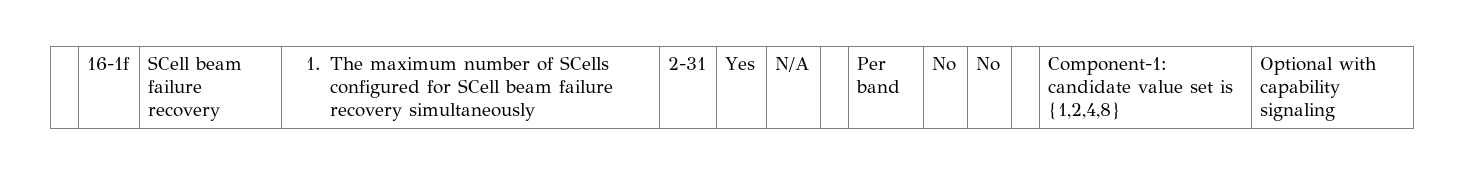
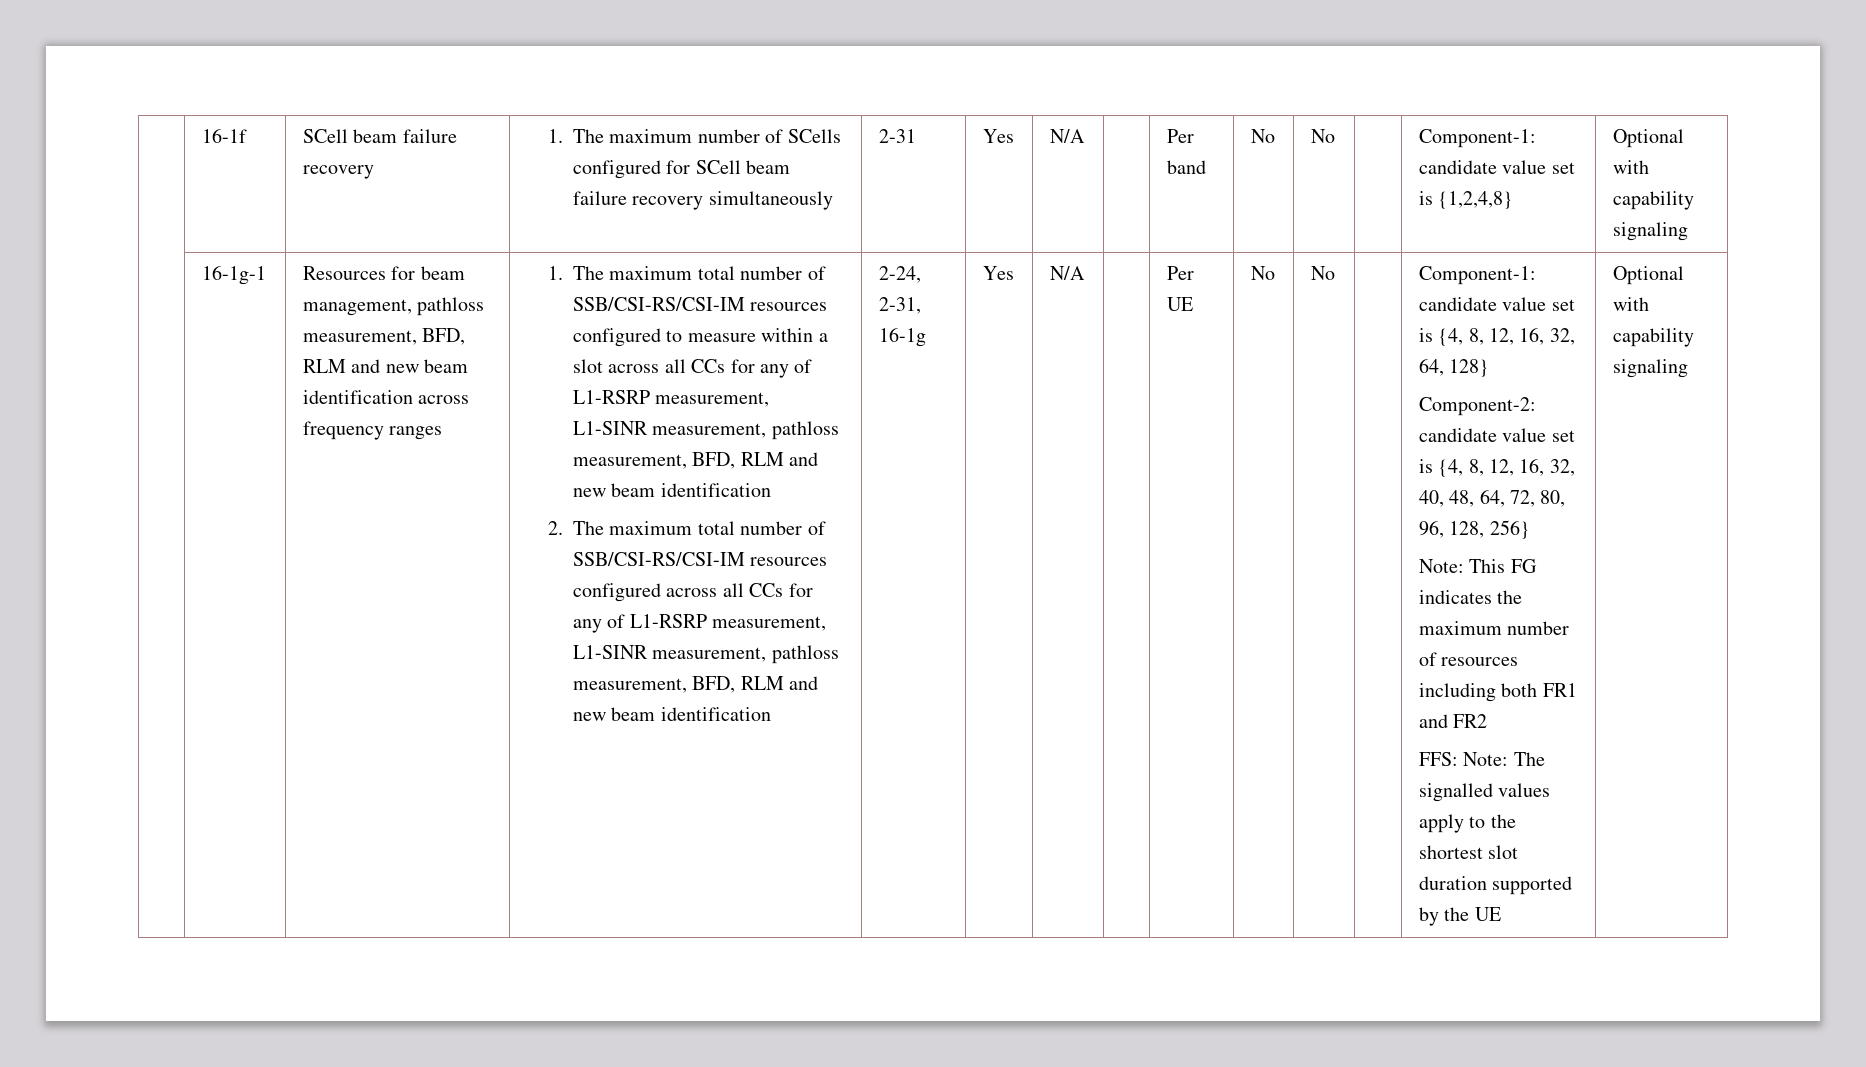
+ 16-1g-1 | Resources for beam management, pathloss measurement, BFD, RLM and new beam identification across frequency ranges | 1. The maximum total number of SSB/CSI-RS/CSI-IM resources configured to measure within a slot across all CCs for any of L1-RSRP measurement, L1-SINR measurement, pathloss measurement, BFD, RLM and new beam identification
+ 2. The maximum total number of SSB/CSI-RS/CSI-IM resources configured across all CCs for any of L1-RSRP measurement, L1-SINR measurement, pathloss measurement, BFD, RLM and new beam identification | 2-24, 2-31, 16-1g | Yes | N/A | | Per UE | No | No | | Component-1: candidate value set is {4, 8, 12, 16, 32, 64, 128}
+ Component-2: candidate value set is {4, 8, 12, 16, 32, 40, 48, 64, 72, 80, 96, 128, 256}
+ Note: This FG indicates the maximum number of resources including both FR1 and FR2
+ FFS: Note: The signalled values apply to the shortest slot duration supported by the UE | Optional with capability signaling

